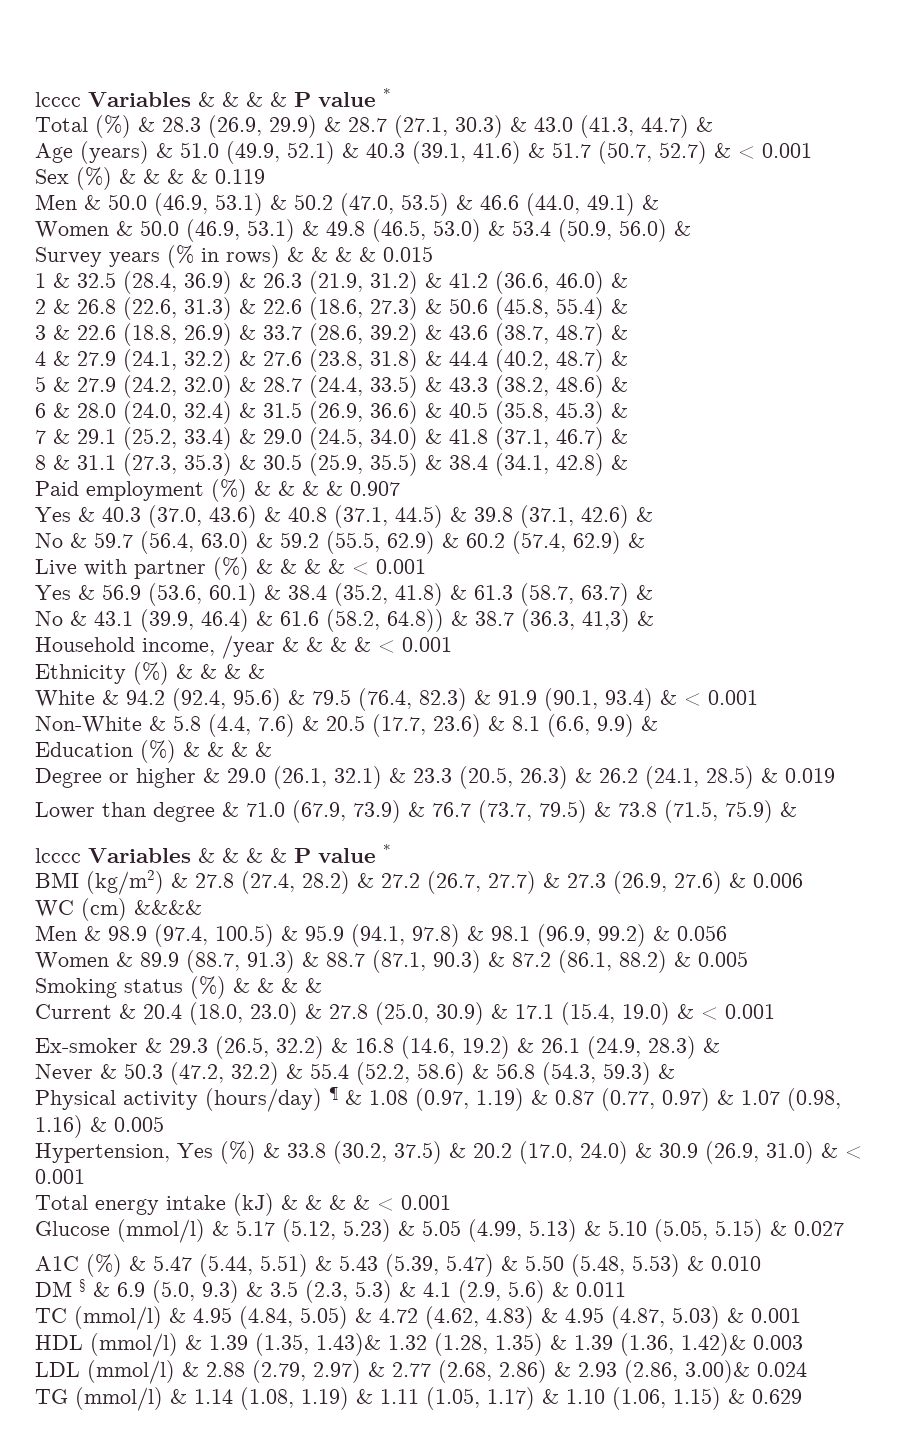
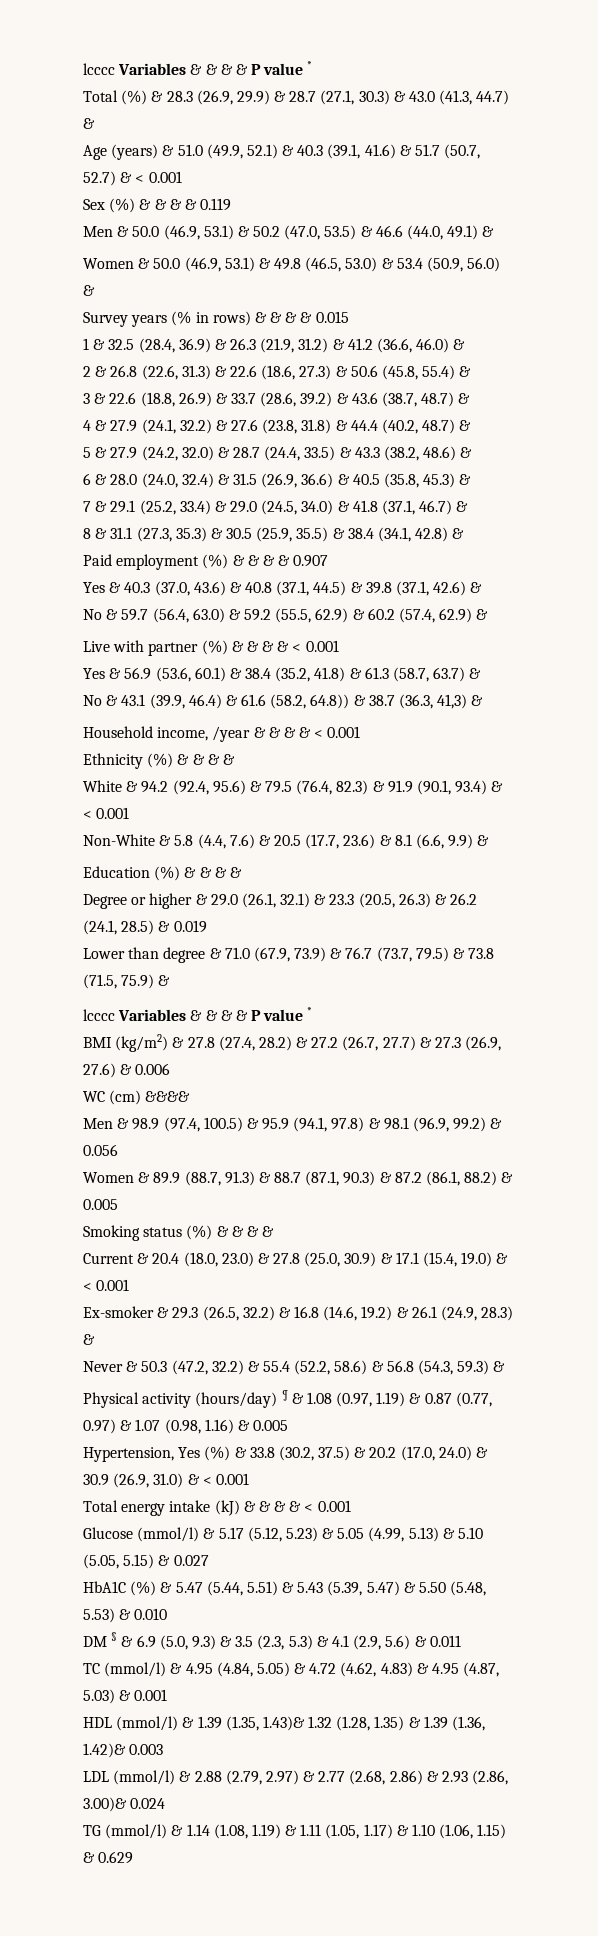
- A1C (%) & 5.47 (5.44, 5.51) & 5.43 (5.39, 5.47) & 5.50 (5.48, 5.53) & 0.010
+ HbA1C (%) & 5.47 (5.44, 5.51) & 5.43 (5.39, 5.47) & 5.50 (5.48, 5.53) & 0.010

